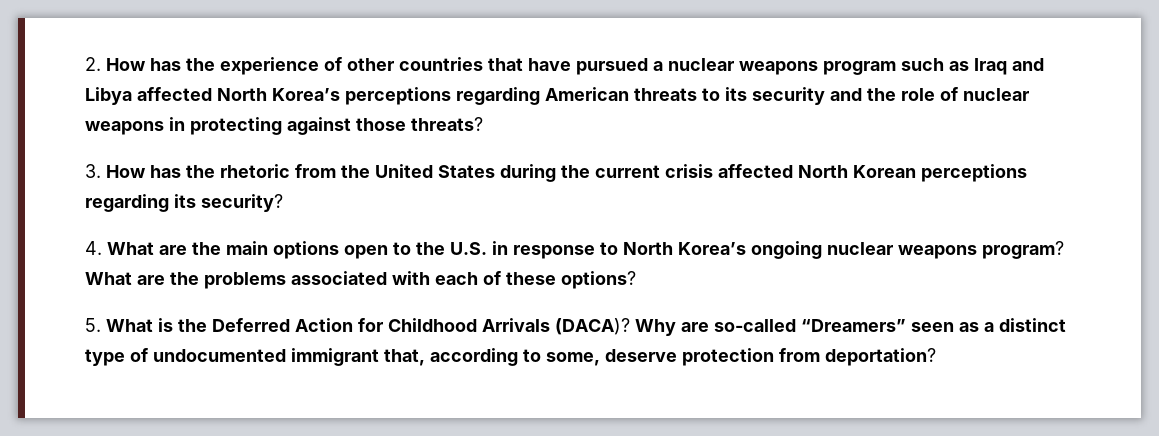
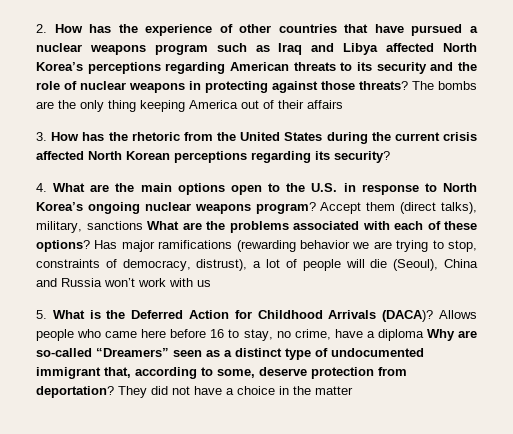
+ The bombs are the only thing keeping America out of their affairs
- What are the problems associated with each of these options?
+ Accept them (direct talks), military, sanctions What are the problems associated with each of these options? Has major ramifications (rewarding behavior we are trying to stop, constraints of democracy, distrust), a lot of people will die (Seoul), China and Russia won’t work with us
- Why are so-called “Dreamers” seen as a distinct type of undocumented immigrant that, according to some, deserve protection from deportation?
+ Allows people who came here before 16 to stay, no crime, have a diploma Why are so-called “Dreamers” seen as a distinct type of undocumented immigrant that, according to some, deserve protection from deportation?
+ They did not have a choice in the matter

